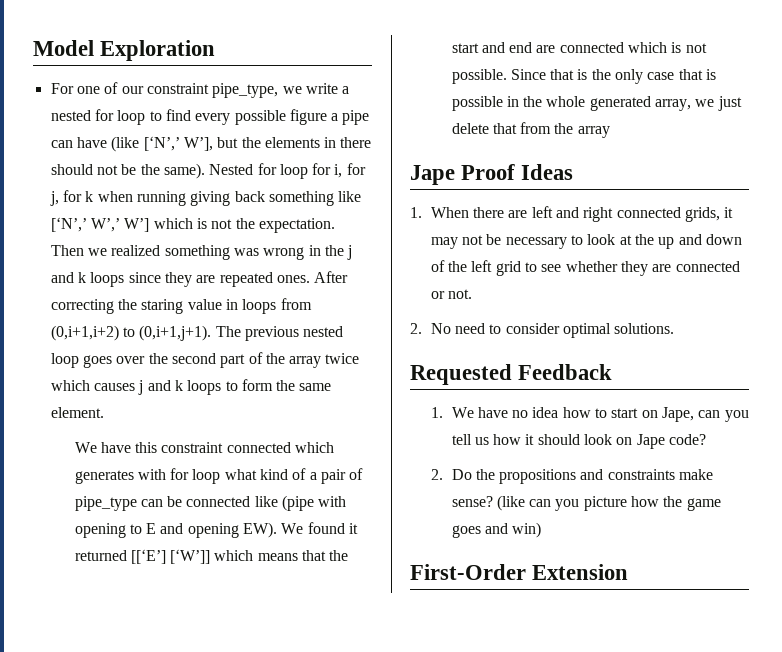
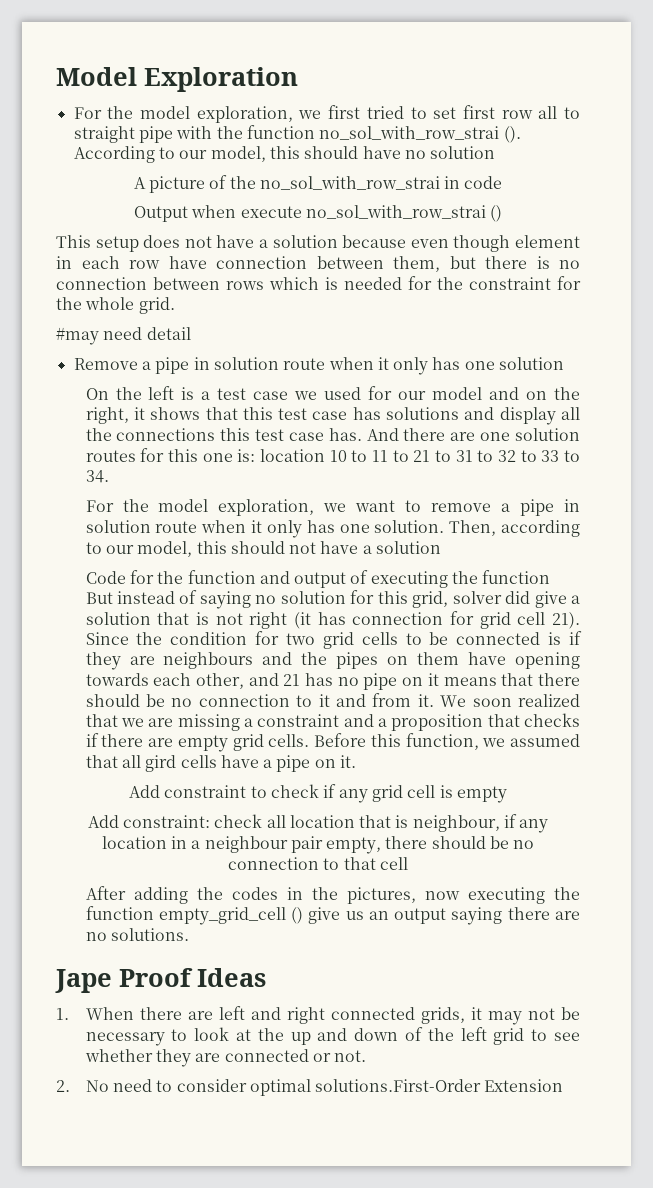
- For one of our constraint pipe_type, we write a nested for loop to find every possible figure a pipe can have (like [‘N’,’ W’], but the elements in there should not be the same). Nested for loop for i, for j, for k when running giving back something like [‘N’,’ W’,’ W’] which is not the expectation. Then we realized something was wrong in the j and k loops since they are repeated ones. After correcting the staring value in loops from (0,i+1,i+2) to (0,i+1,j+1). The previous nested loop goes over the second part of the array twice which causes j and k loops to form the same element.
- We have this constraint connected which generates with for loop what kind of a pair of pipe_type can be connected like (pipe with opening to E and opening EW). We found it returned [[‘E’] [‘W’]] which means that the start and end are connected which is not possible. Since that is the only case that is possible in the whole generated array, we just delete that from the array
+ For the model exploration, we first tried to set first row all to straight pipe with the function no_sol_with_row_strai (). According to our model, this should have no solution
+ A picture of the no_sol_with_row_strai in code
+ Output when execute no_sol_with_row_strai ()
+ This setup does not have a solution because even though element in each row have connection between them, but there is no connection between rows which is needed for the constraint for the whole grid.
+ #may need detail
+ Remove a pipe in solution route when it only has one solution
+ On the left is a test case we used for our model and on the right, it shows that this test case has solutions and display all the connections this test case has. And there are one solution routes for this one is: location 10 to 11 to 21 to 31 to 32 to 33 to 34.
+ For the model exploration, we want to remove a pipe in solution route when it only has one solution. Then, according to our model, this should not have a solution
+ Code for the function and output of executing the function
+ But instead of saying no solution for this grid, solver did give a solution that is not right (it has connection for grid cell 21). Since the condition for two grid cells to be connected is if they are neighbours and the pipes on them have opening towards each other, and 21 has no pipe on it means that there should be no connection to it and from it. We soon realized that we are missing a constraint and a proposition that checks if there are empty grid cells. Before this function, we assumed that all gird cells have a pipe on it.
+ Add constraint to check if any grid cell is empty
+ Add constraint: check all location that is neighbour, if any location in a neighbour pair empty, there should be no connection to that cell
+ After adding the codes in the pictures, now executing the function empty_grid_cell () give us an output saying there are no solutions.
- 2. No need to consider optimal solutions.
- Requested Feedback
- 1. We have no idea how to start on Jape, can you tell us how it should look on Jape code?
- 2. Do the propositions and constraints make sense? (like can you picture how the game goes and win)
- First-Order Extension
+ 2. No need to consider optimal solutions.First-Order Extension

